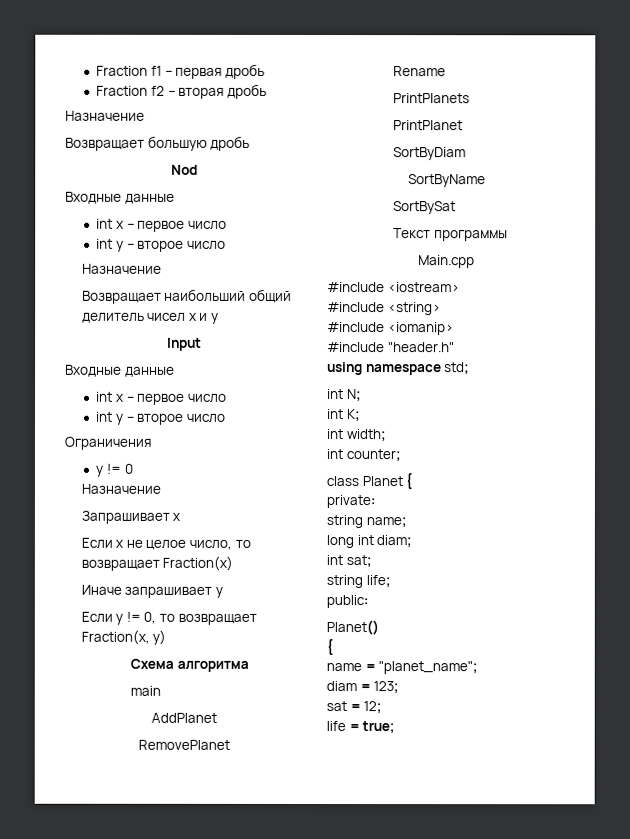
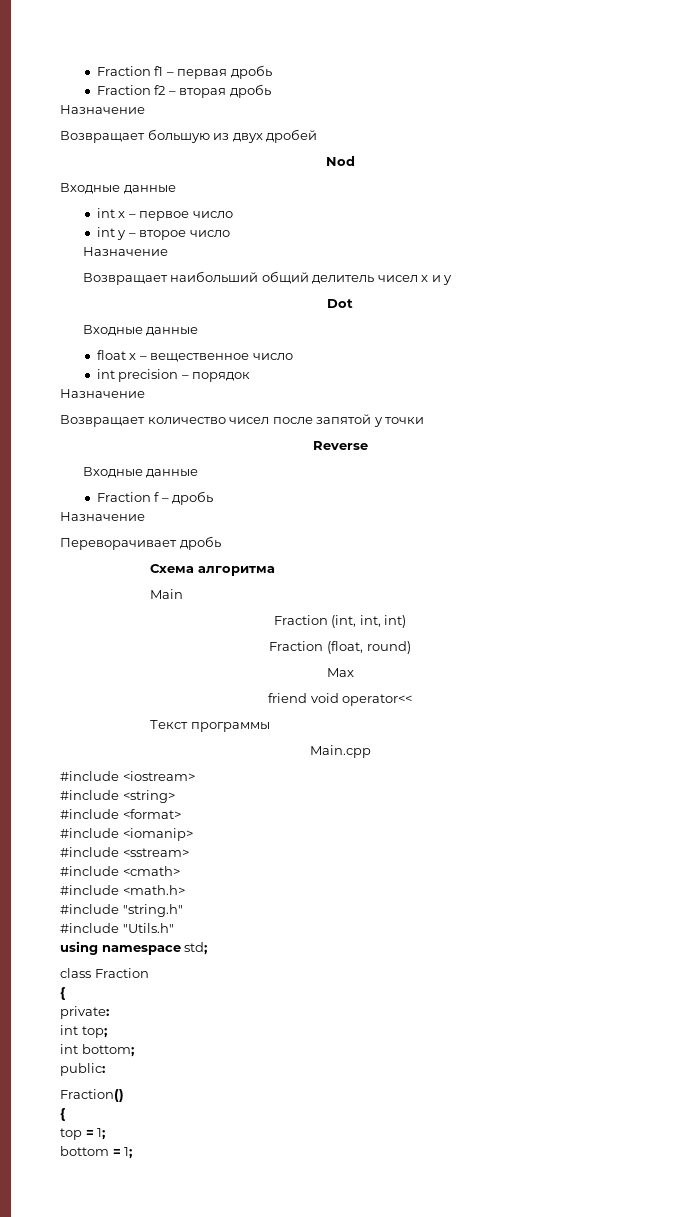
- Возвращает большую дробь
+ Возвращает большую из двух дробей
- Input
+ Dot
  Входные данные
- int x – первое число
- int y – второе число
- Ограничения
- y != 0
+ float x – вещественное число
+ int precision – порядок
  Назначение
- Запрашивает x
- Если x не целое число, то возвращает Fraction(x)
- Иначе запрашивает y
- Если y != 0, то возвращает Fraction(x, y)
+ Возвращает количество чисел после запятой у точки
+ Reverse
+ Входные данные
+ Fraction f – дробь
+ Назначение
+ Переворачивает дробь
  Схема алгоритма
- main
- AddPlanet
- RemovePlanet
- Rename
- PrintPlanets
- PrintPlanet
- SortByDiam
- SortByName
- SortBySat
+ Main
+ Fraction (int, int, int)
+ Fraction (float, round)
+ Max
+ friend void operator<<
+ #include <format>
- #include "header.h"
+ #include <sstream>
+ #include <cmath>
+ #include <math.h>
+ #include "string.h"
+ #include "Utils.h"
  using namespace std;
- int N;
- int K;
- int width;
- int counter;
- class Planet {
+ class Fraction
+ {
  private:
- string name;
- long int diam;
- int sat;
- string life;
+ int top;
+ int bottom;
- Planet()
+ Fraction()
  {
- name = "planet_name";
- diam = 123;
- sat = 12;
- life = true;
+ top = 1;
+ bottom = 1;

